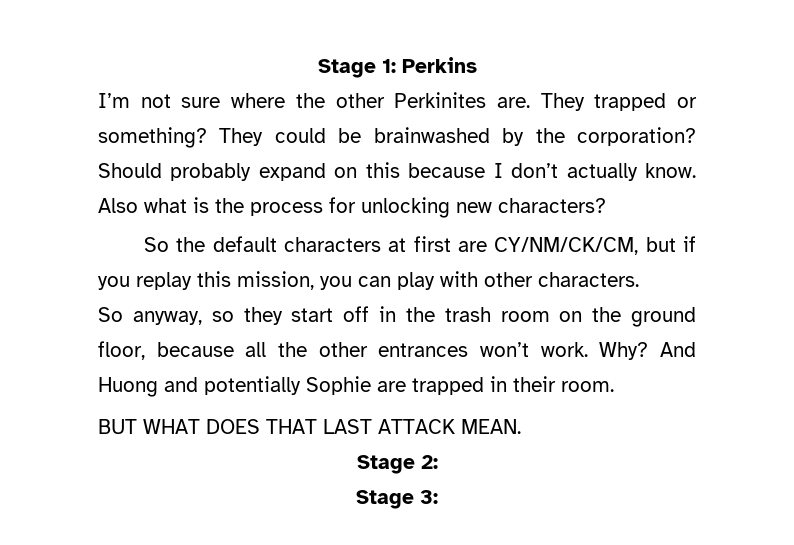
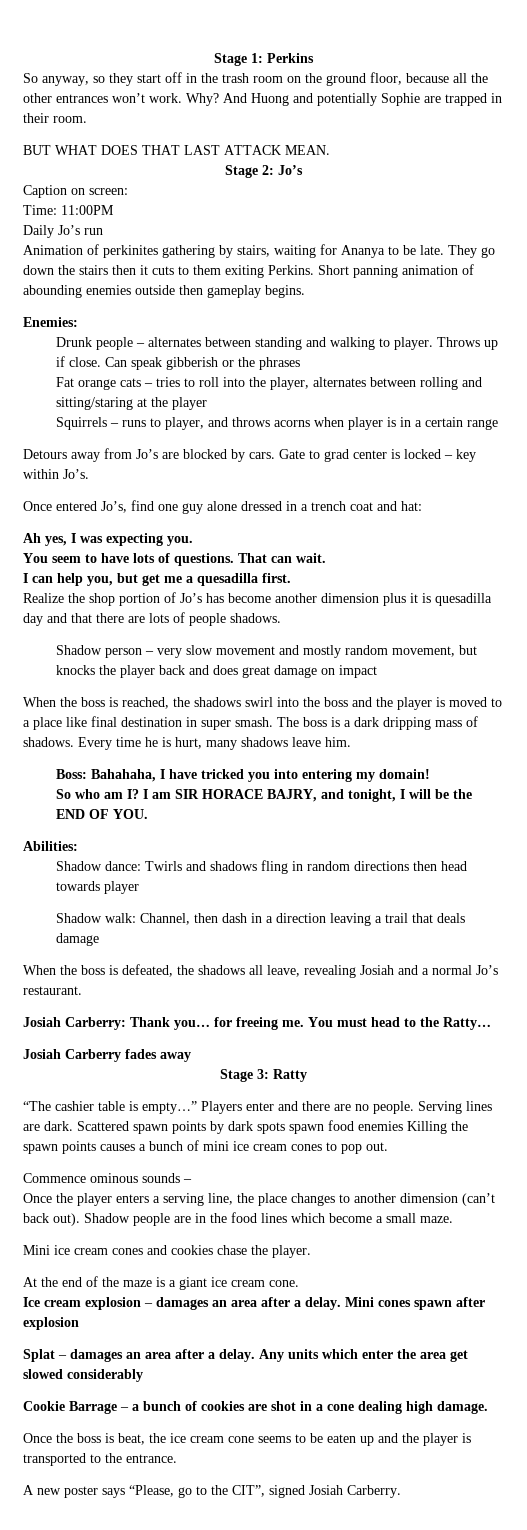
- I’m not sure where the other Perkinites are. They trapped or something? They could be brainwashed by the corporation? Should probably expand on this because I don’t actually know. Also what is the process for unlocking new characters?
- So the default characters at first are CY/NM/CK/CM, but if you replay this mission, you can play with other characters.
- Stage 2:
- Stage 3:
+ Stage 2: Jo’s
+ Caption on screen:
+ Time: 11:00PM
+ Daily Jo’s run
+ Animation of perkinites gathering by stairs, waiting for Ananya to be late. They go down the stairs then it cuts to them exiting Perkins. Short panning animation of abounding enemies outside then gameplay begins.
+ Enemies:
+ Drunk people – alternates between standing and walking to player. Throws up if close. Can speak gibberish or the phrases
+ Fat orange cats – tries to roll into the player, alternates between rolling and sitting/staring at the player
+ Squirrels – runs to player, and throws acorns when player is in a certain range
+ Detours away from Jo’s are blocked by cars. Gate to grad center is locked – key within Jo’s.
+ Once entered Jo’s, find one guy alone dressed in a trench coat and hat:
+ Ah yes, I was expecting you.
+ You seem to have lots of questions. That can wait.
+ I can help you, but get me a quesadilla first.
+ Realize the shop portion of Jo’s has become another dimension plus it is quesadilla day and that there are lots of people shadows.
+ Shadow person – very slow movement and mostly random movement, but knocks the player back and does great damage on impact
+ When the boss is reached, the shadows swirl into the boss and the player is moved to a place like final destination in super smash. The boss is a dark dripping mass of shadows. Every time he is hurt, many shadows leave him.
+ Boss: Bahahaha, I have tricked you into entering my domain!
+ So who am I? I am SIR HORACE BAJRY, and tonight, I will be the END OF YOU.
+ Abilities:
+ Shadow dance: Twirls and shadows fling in random directions then head towards player
+ Shadow walk: Channel, then dash in a direction leaving a trail that deals damage
+ When the boss is defeated, the shadows all leave, revealing Josiah and a normal Jo’s restaurant.
+ Josiah Carberry: Thank you… for freeing me. You must head to the Ratty…
+ Josiah Carberry fades away
+ Stage 3: Ratty
+ “The cashier table is empty…” Players enter and there are no people. Serving lines are dark. Scattered spawn points by dark spots spawn food enemies Killing the spawn points causes a bunch of mini ice cream cones to pop out.
+ Commence ominous sounds –
+ Once the player enters a serving line, the place changes to another dimension (can’t back out). Shadow people are in the food lines which become a small maze.
+ Mini ice cream cones and cookies chase the player.
+ At the end of the maze is a giant ice cream cone.
+ Ice cream explosion – damages an area after a delay. Mini cones spawn after explosion
+ Splat – damages an area after a delay. Any units which enter the area get slowed considerably
+ Cookie Barrage – a bunch of cookies are shot in a cone dealing high damage.
+ Once the boss is beat, the ice cream cone seems to be eaten up and the player is transported to the entrance.
+ A new poster says “Please, go to the CIT”, signed Josiah Carberry.

